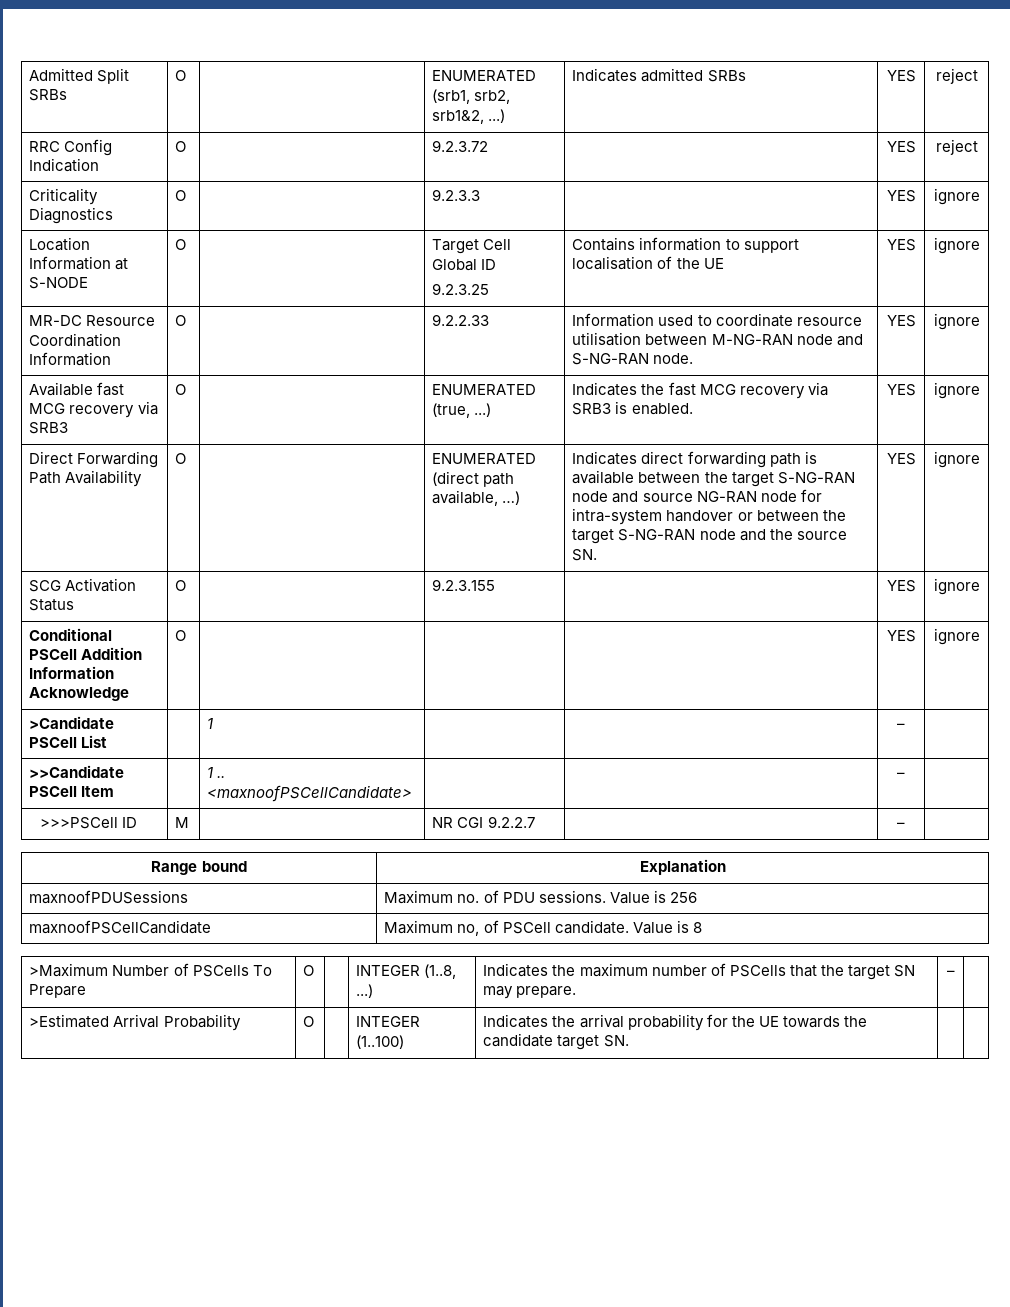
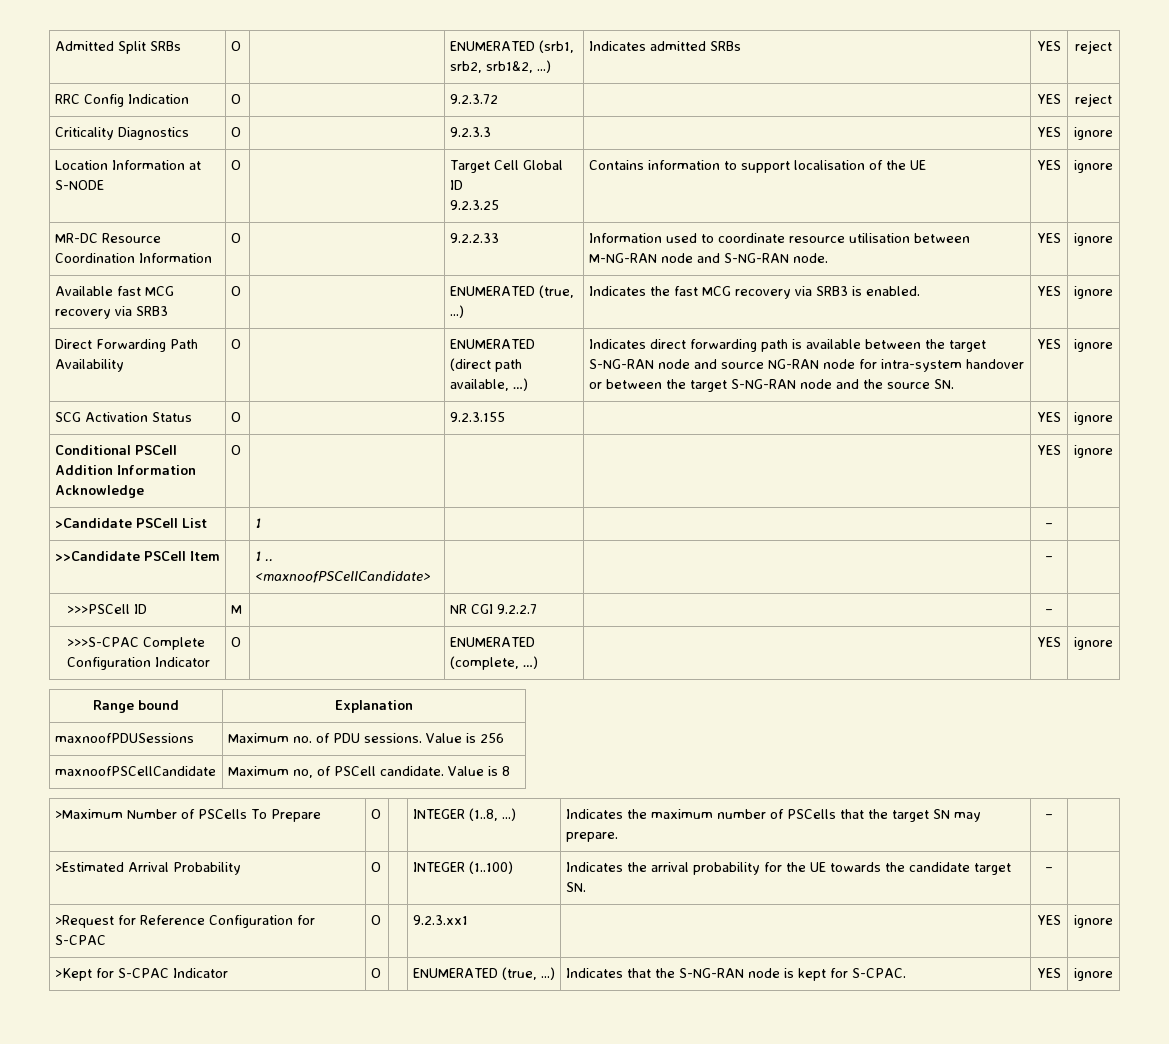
+ >>>S-CPAC Complete Configuration Indicator | O | | ENUMERATED (complete, …) | | YES | ignore
- >Estimated Arrival Probability | O | | INTEGER (1..100) | Indicates the arrival probability for the UE towards the candidate target SN. | |
+ >Estimated Arrival Probability | O | | INTEGER (1..100) | Indicates the arrival probability for the UE towards the candidate target SN. | – |
+ >Request for Reference Configuration for S-CPAC | O | | 9.2.3.xx1 | | YES | ignore
+ >Kept for S-CPAC Indicator | O | | ENUMERATED (true, ...) | Indicates that the S-NG-RAN node is kept for S-CPAC. | YES | ignore

